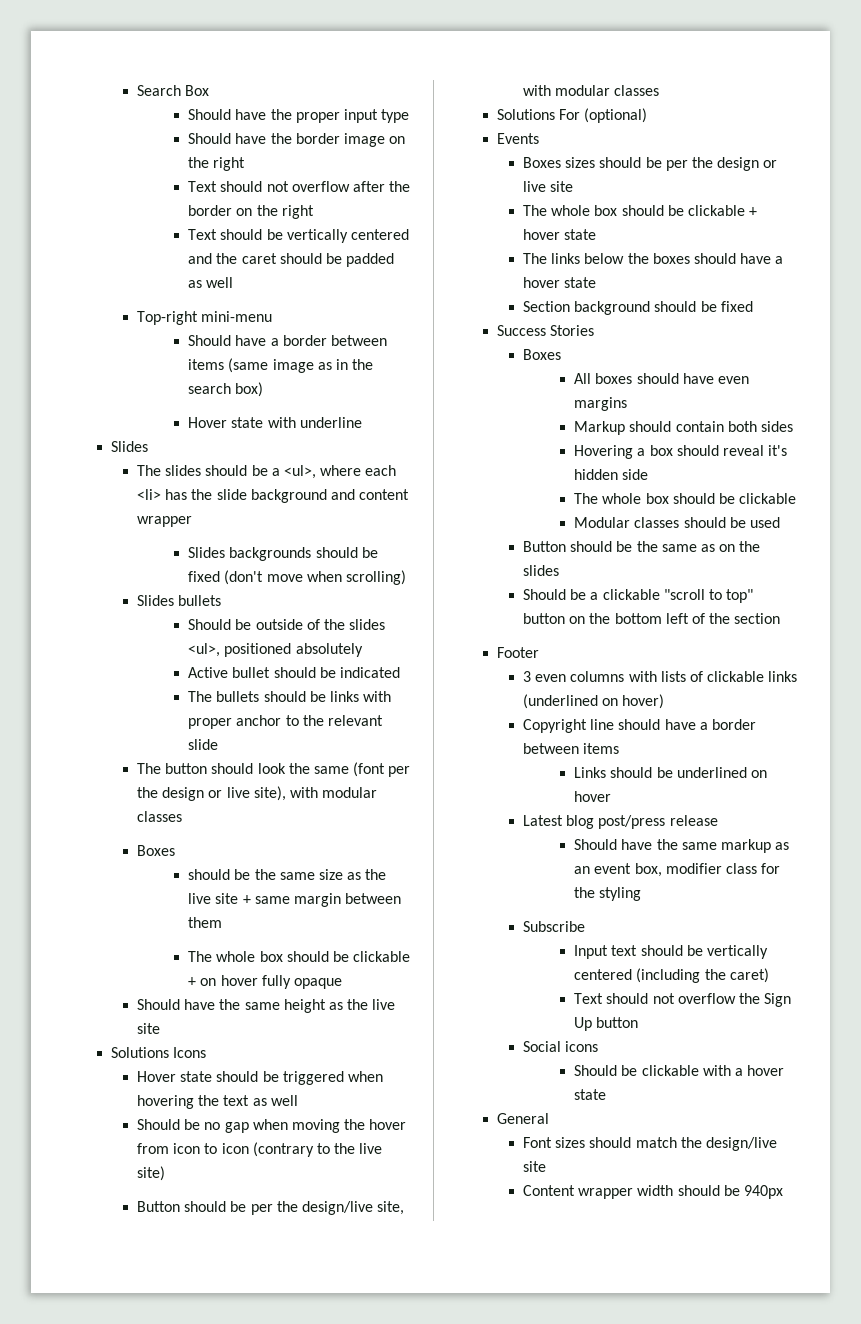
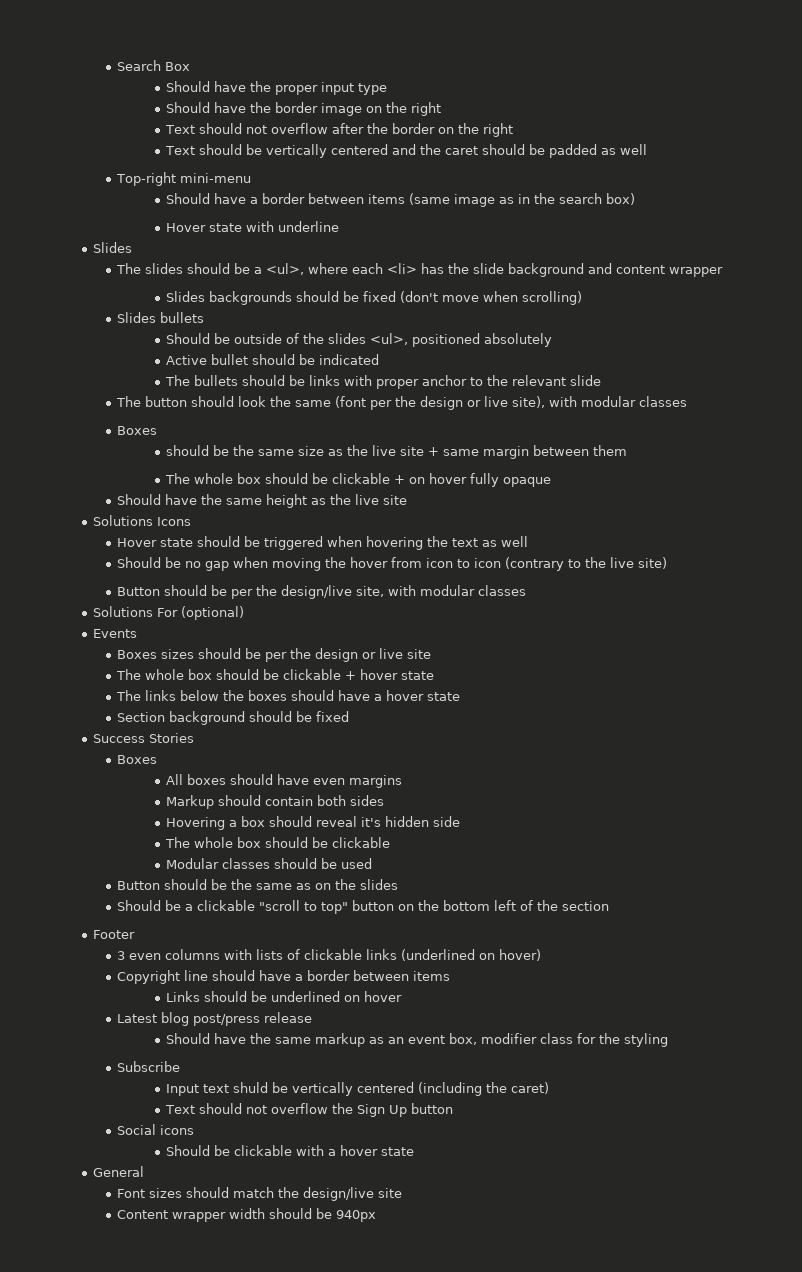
- Input text should be vertically centered (including the caret)
+ Input text shuld be vertically centered (including the caret)

